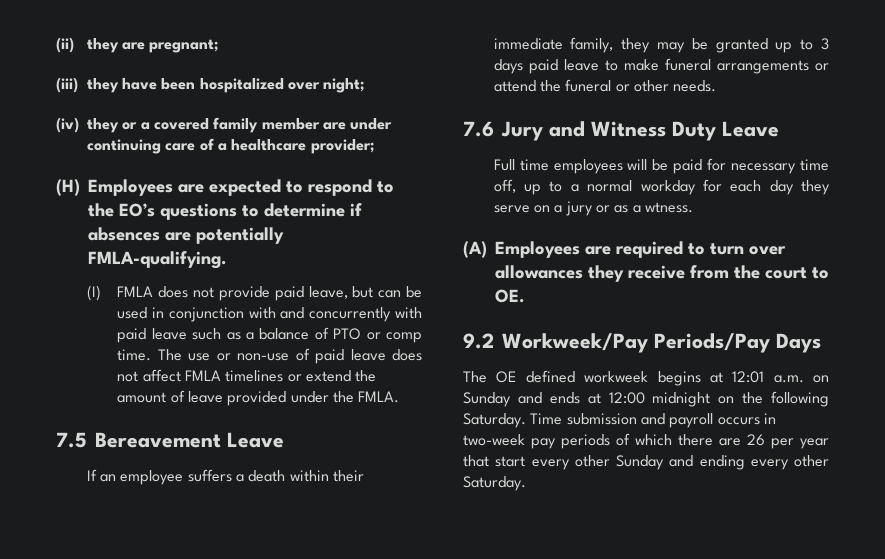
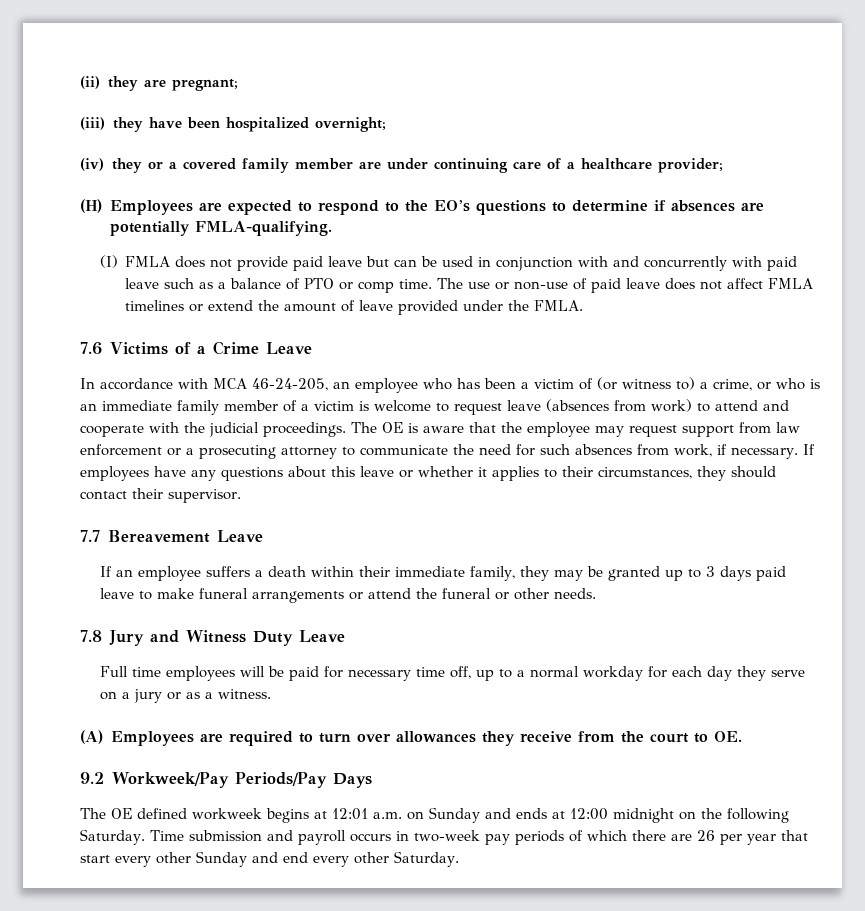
- (iii) they have been hospitalized over night;
+ (iii) they have been hospitalized overnight;
- (I) FMLA does not provide paid leave, but can be used in conjunction with and concurrently with paid leave such as a balance of PTO or comp time.
+ (I) FMLA does not provide paid leave but can be used in conjunction with and concurrently with paid leave such as a balance of PTO or comp time.
- 7.5 Bereavement Leave
+ 7.6 Victims of a Crime Leave
+ In accordance with MCA 46-24-205, an employee who has been a victim of (or witness to) a crime, or who is an immediate family member of a victim is welcome to request leave (absences from work) to attend and cooperate with the judicial proceedings. The OE is aware that the employee may request support from law enforcement or a prosecuting attorney to communicate the need for such absences from work, if necessary. If employees have any questions about this leave or whether it applies to their circumstances, they should contact their supervisor.
+ 7.7 Bereavement Leave
- 7.6 Jury and Witness Duty Leave
+ 7.8 Jury and Witness Duty Leave
- Full time employees will be paid for necessary time off, up to a normal workday for each day they serve on a jury or as a wtness.
+ Full time employees will be paid for necessary time off, up to a normal workday for each day they serve on a jury or as a witness.
- Time submission and payroll occurs in two-week pay periods of which there are 26 per year that start every other Sunday and ending every other Saturday.
+ Time submission and payroll occurs in two-week pay periods of which there are 26 per year that start every other Sunday and end every other Saturday.

